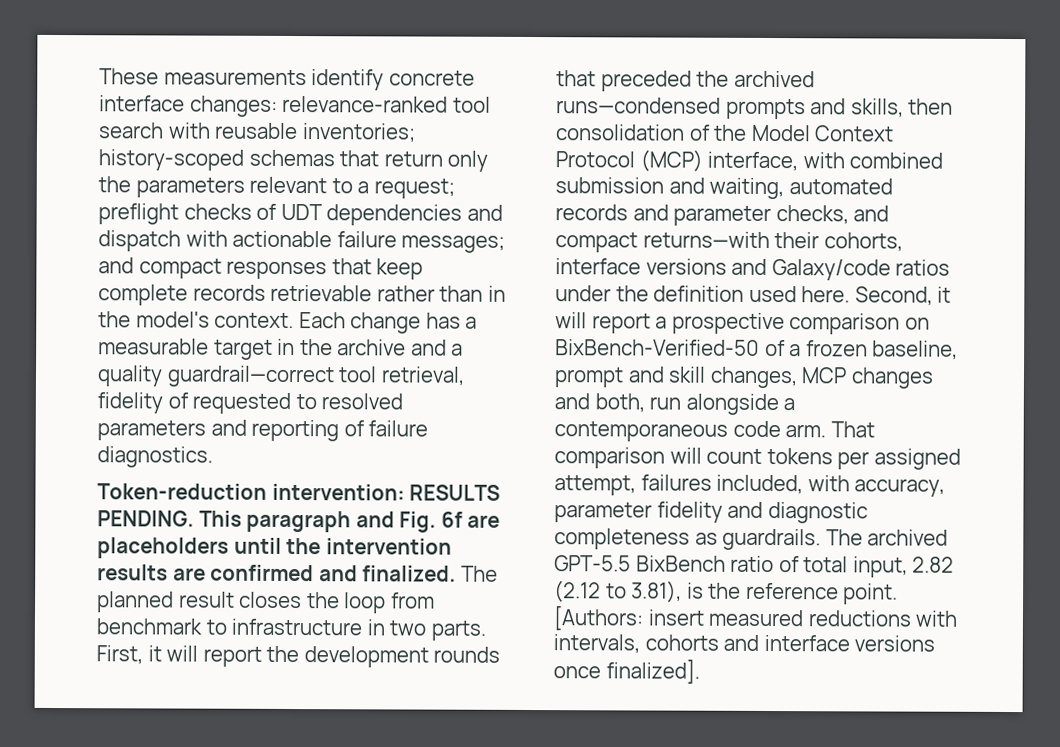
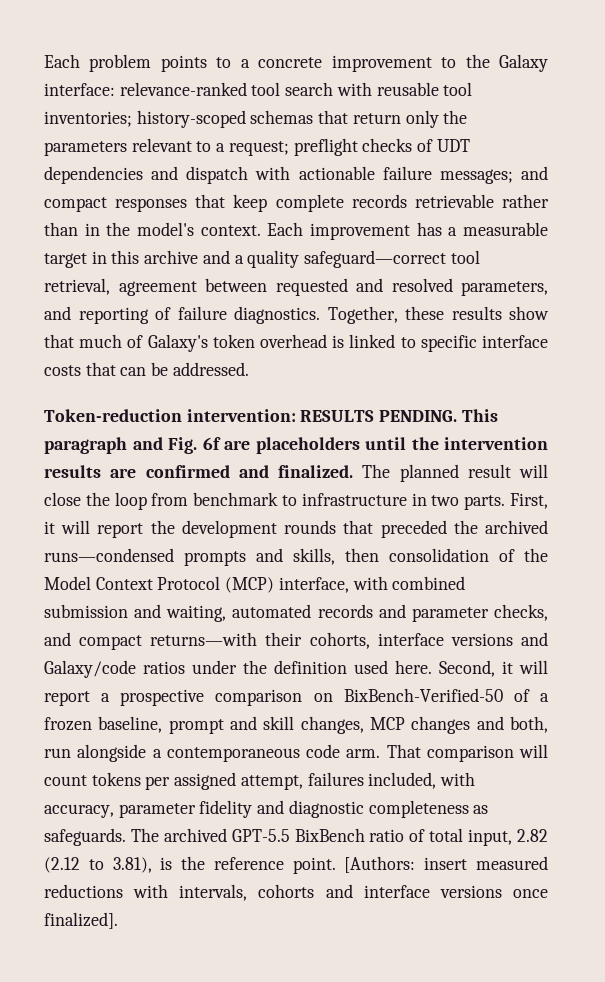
- These measurements identify concrete interface changes: relevance-ranked tool search with reusable inventories; history-scoped schemas that return only the parameters relevant to a request; preflight checks of UDT dependencies and dispatch with actionable failure messages; and compact responses that keep complete records retrievable rather than in the model's context.
+ Each problem points to a concrete improvement to the Galaxy interface: relevance-ranked tool search with reusable tool inventories; history-scoped schemas that return only the parameters relevant to a request; preflight checks of UDT dependencies and dispatch with actionable failure messages; and compact responses that keep complete records retrievable rather than in the model's context.
- Each change has a measurable target in the archive and a quality guardrail—correct tool retrieval, fidelity of requested to resolved parameters and reporting of failure diagnostics.
+ Each improvement has a measurable target in this archive and a quality safeguard—correct tool retrieval, agreement between requested and resolved parameters, and reporting of failure diagnostics. Together, these results show that much of Galaxy's token overhead is linked to specific interface costs that can be addressed.
- The planned result closes the loop from benchmark to infrastructure in two parts.
+ The planned result will close the loop from benchmark to infrastructure in two parts.
- That comparison will count tokens per assigned attempt, failures included, with accuracy, parameter fidelity and diagnostic completeness as guardrails.
+ That comparison will count tokens per assigned attempt, failures included, with accuracy, parameter fidelity and diagnostic completeness as safeguards.

